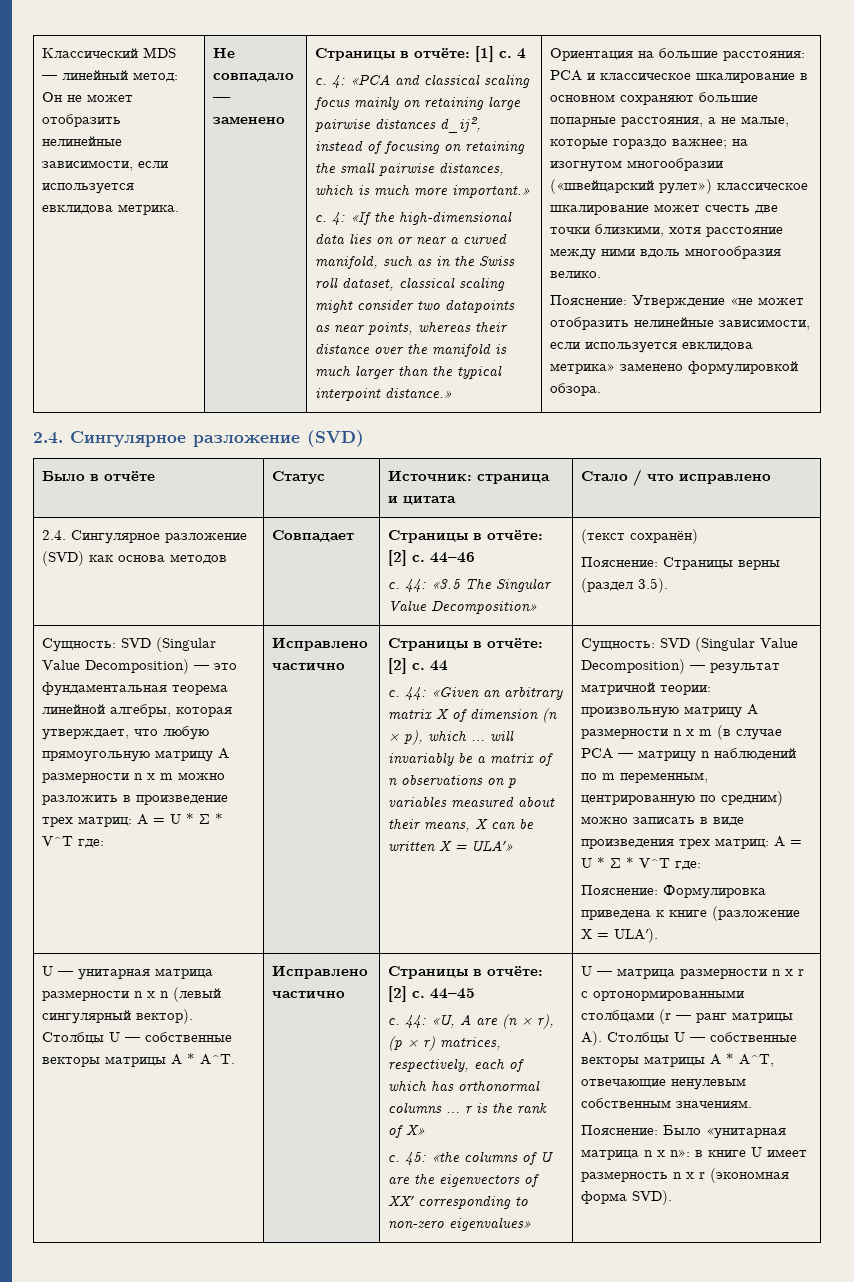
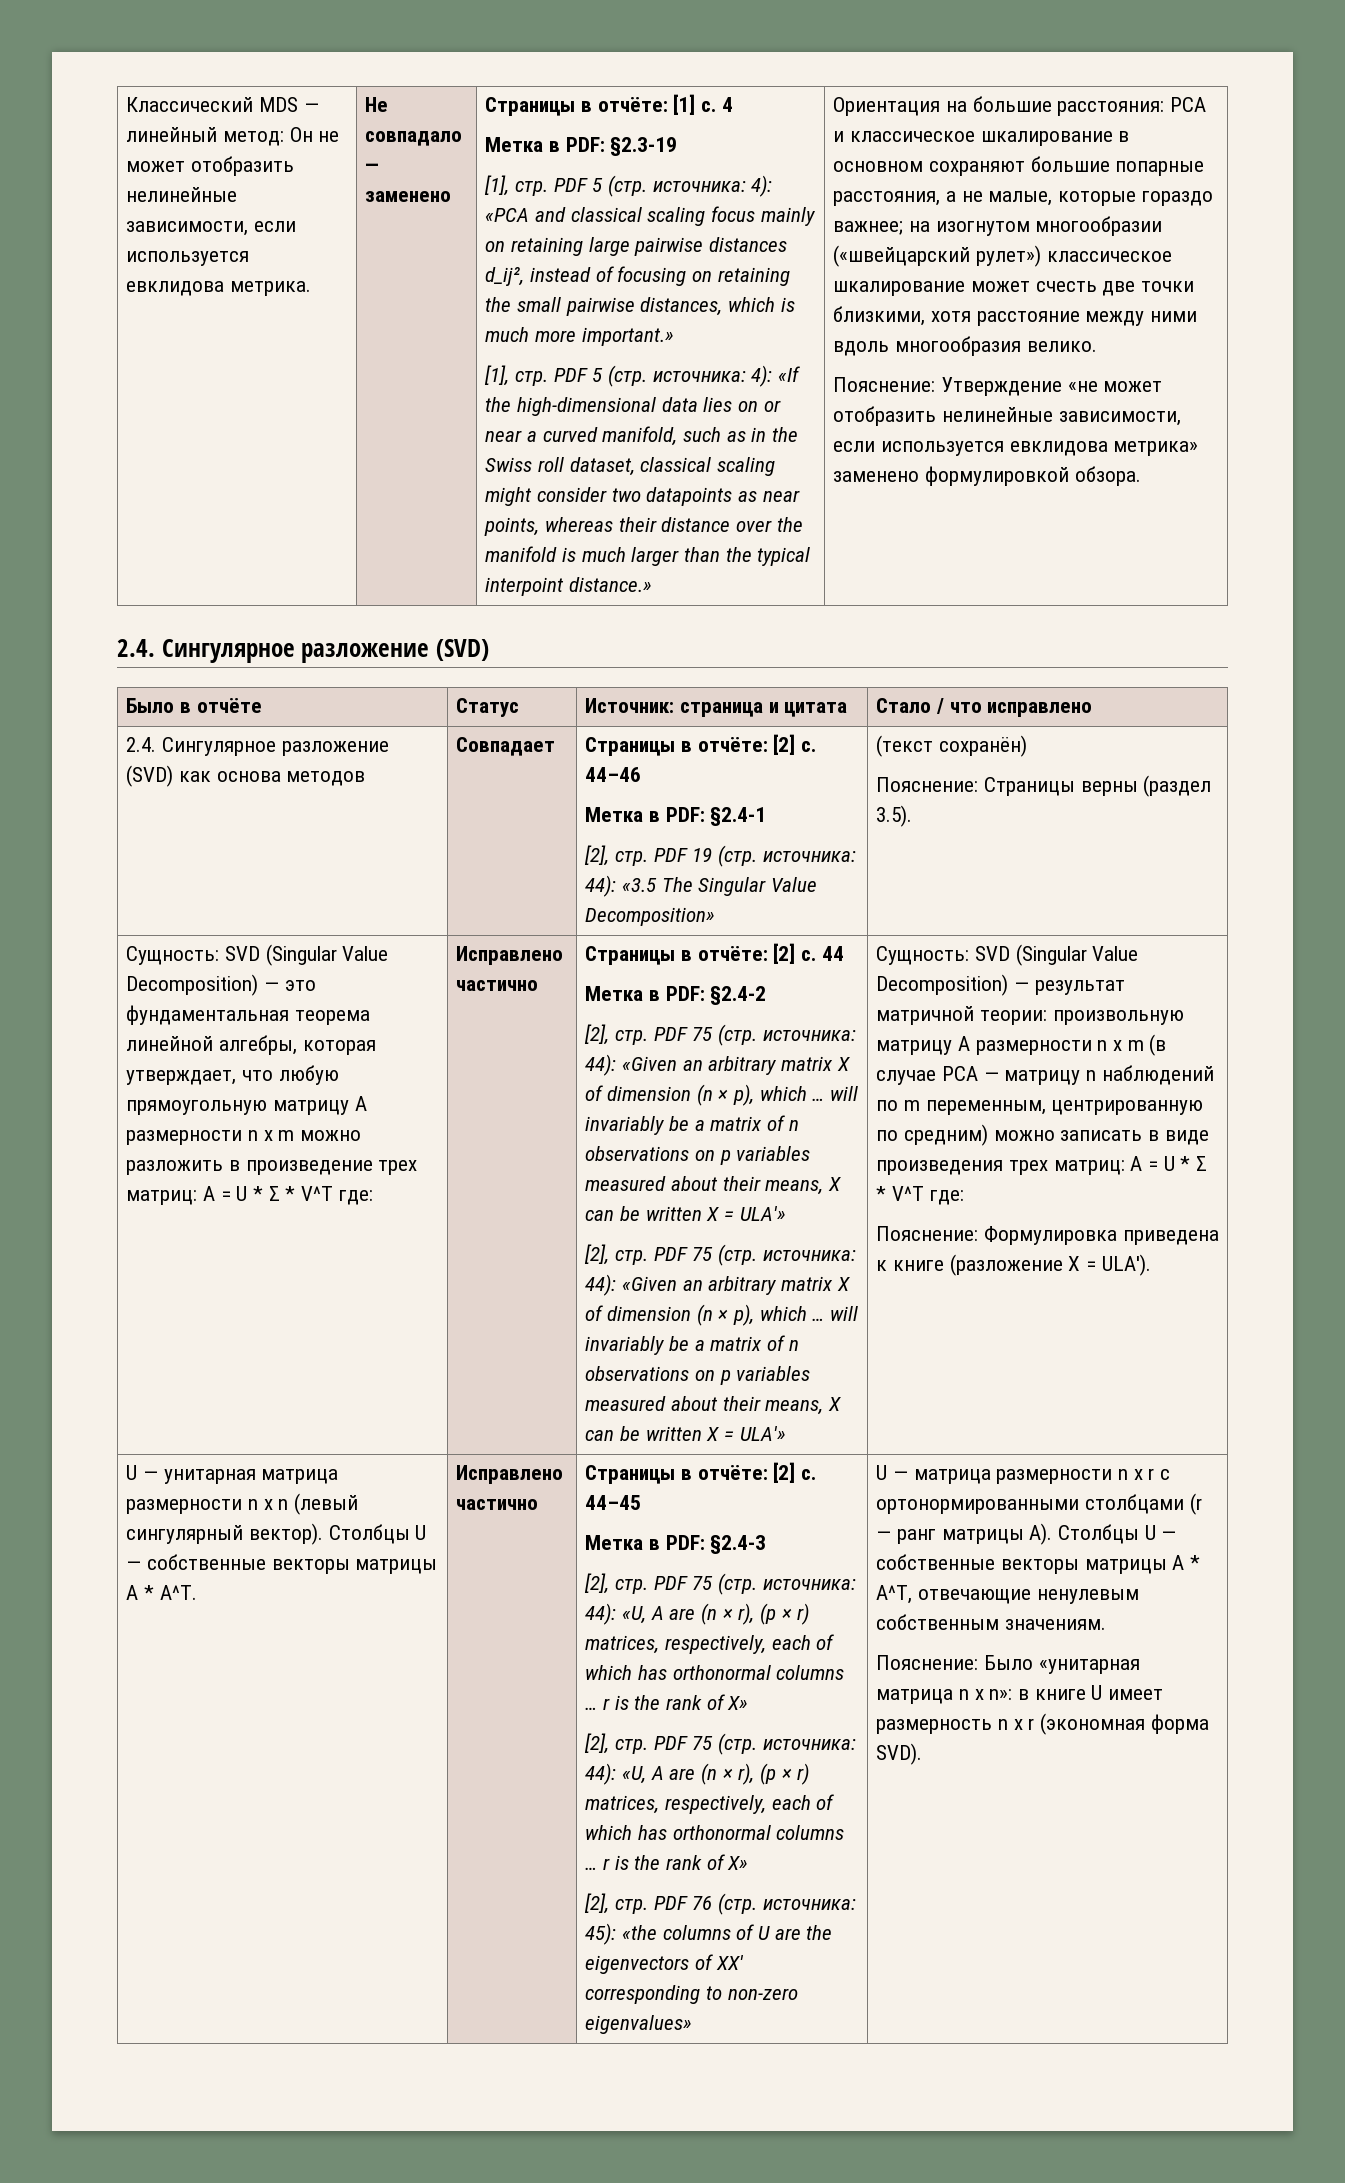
- с. 4: «PCA and classical scaling focus mainly on retaining large pairwise distances d_ij², instead of focusing on retaining the small pairwise distances, which is much more important.»
+ Метка в PDF: §2.3-19
+ [1], стр. PDF 5 (стр. источника: 4): «PCA and classical scaling focus mainly on retaining large pairwise distances d_ij², instead of focusing on retaining the small pairwise distances, which is much more important.»
- с. 4: «If the high-dimensional data lies on or near a curved manifold, such as in the Swiss roll dataset, classical scaling might consider two datapoints as near points, whereas their distance over the manifold is much larger than the typical interpoint distance.»
+ [1], стр. PDF 5 (стр. источника: 4): «If the high-dimensional data lies on or near a curved manifold, such as in the Swiss roll dataset, classical scaling might consider two datapoints as near points, whereas their distance over the manifold is much larger than the typical interpoint distance.»
  2.4. Сингулярное разложение (SVD) как основа методов | Совпадает | Страницы в отчёте: [2] с. 44–46
- с. 44: «3.5 The Singular Value Decomposition» | (текст сохранён)
+ Метка в PDF: §2.4-1
+ [2], стр. PDF 19 (стр. источника: 44): «3.5 The Singular Value Decomposition» | (текст сохранён)
- с. 44: «Given an arbitrary matrix X of dimension (n × p), which … will invariably be a matrix of n observations on p variables measured about their means, X can be written X = ULA′»
+ Метка в PDF: §2.4-2
+ [2], стр. PDF 75 (стр. источника: 44): «Given an arbitrary matrix X of dimension (n × p), which … will invariably be a matrix of n observations on p variables measured about their means, X can be written X = ULA′»
+ [2], стр. PDF 75 (стр. источника: 44): «Given an arbitrary matrix X of dimension (n × p), which … will invariably be a matrix of n observations on p variables measured about their means, X can be written X = ULA′»
- с. 44: «U, A are (n × r), (p × r) matrices, respectively, each of which has orthonormal columns … r is the rank of X»
- с. 45: «the columns of U are the eigenvectors of XX′ corresponding to non-zero eigenvalues»
+ Метка в PDF: §2.4-3
+ [2], стр. PDF 75 (стр. источника: 44): «U, A are (n × r), (p × r) matrices, respectively, each of which has orthonormal columns … r is the rank of X»
+ [2], стр. PDF 75 (стр. источника: 44): «U, A are (n × r), (p × r) matrices, respectively, each of which has orthonormal columns … r is the rank of X»
+ [2], стр. PDF 76 (стр. источника: 45): «the columns of U are the eigenvectors of XX′ corresponding to non-zero eigenvalues»

